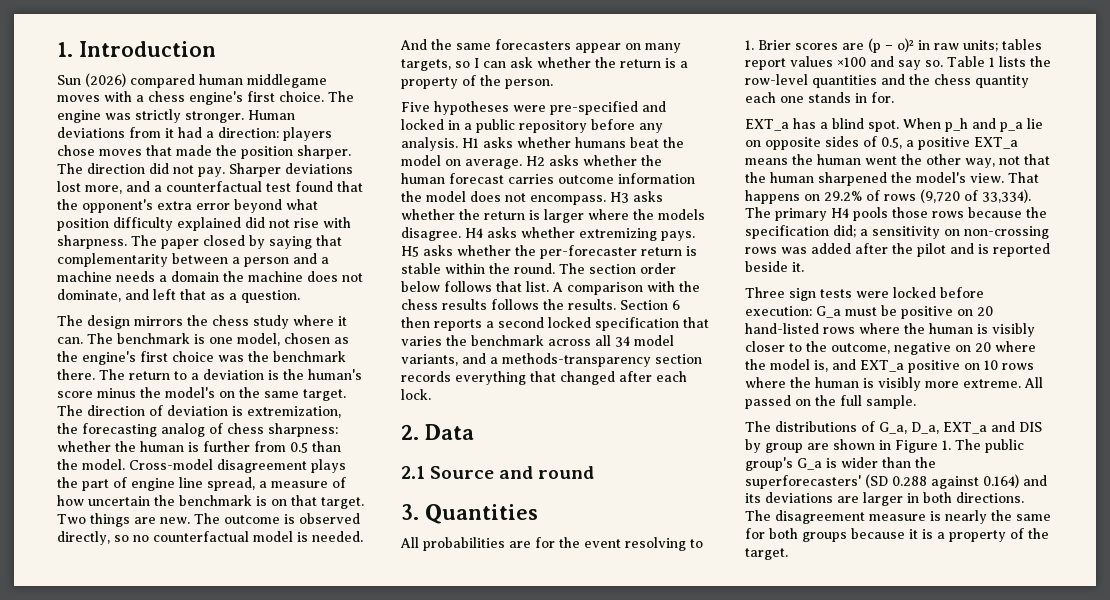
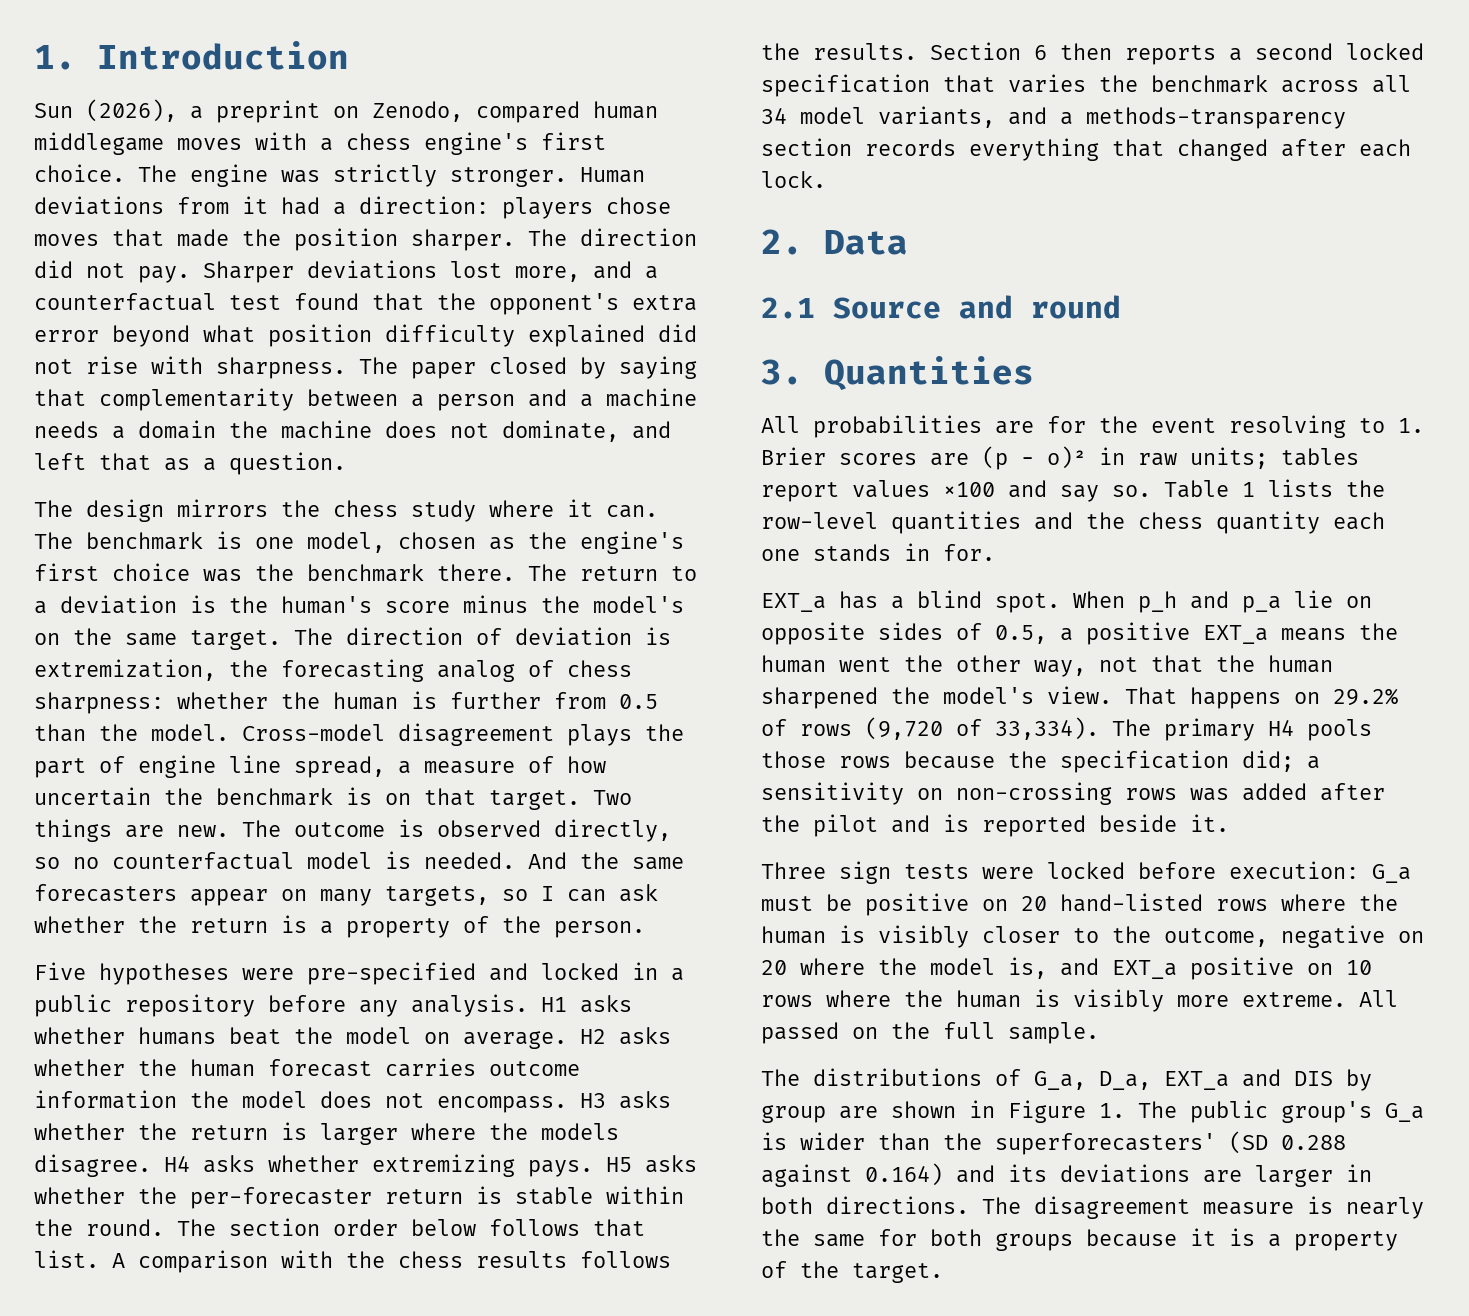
- Sun (2026) compared human middlegame moves with a chess engine's first choice.
+ Sun (2026), a preprint on Zenodo, compared human middlegame moves with a chess engine's first choice.

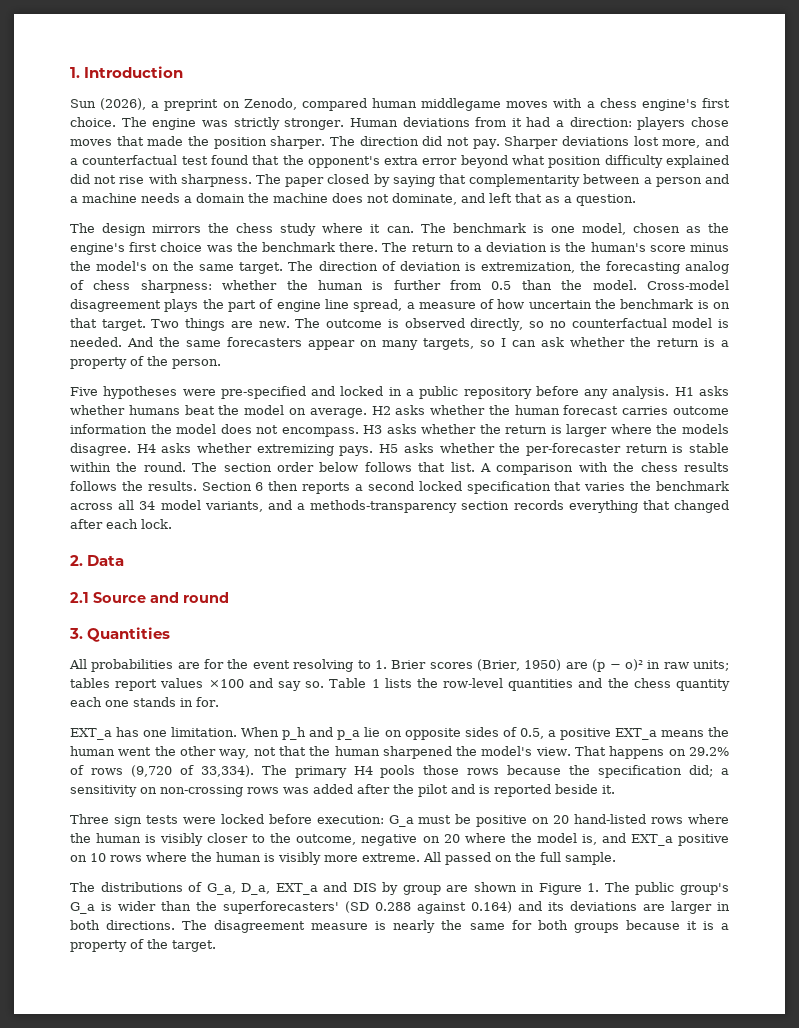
- All probabilities are for the event resolving to 1. Brier scores are (p − o)² in raw units; tables report values ×100 and say so.
+ All probabilities are for the event resolving to 1. Brier scores (Brier, 1950) are (p − o)² in raw units; tables report values ×100 and say so.
- EXT_a has a blind spot.
+ EXT_a has one limitation.

